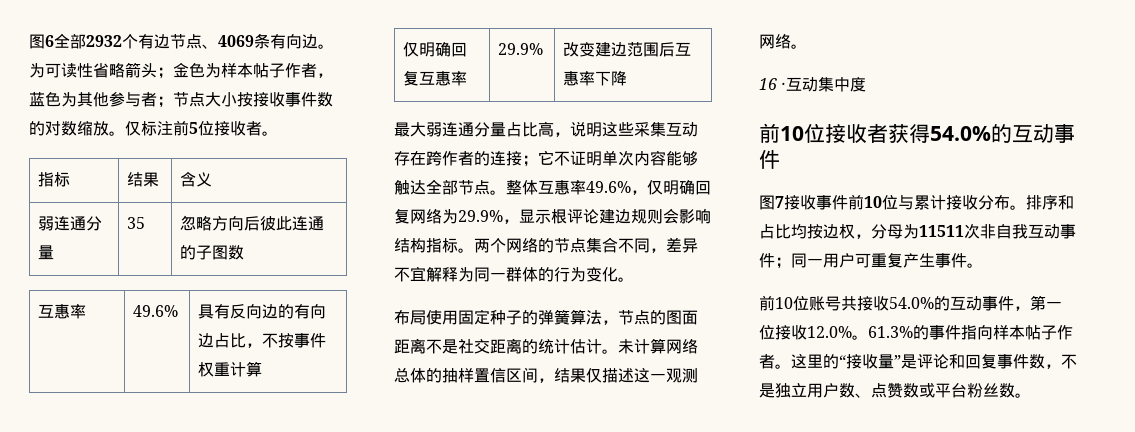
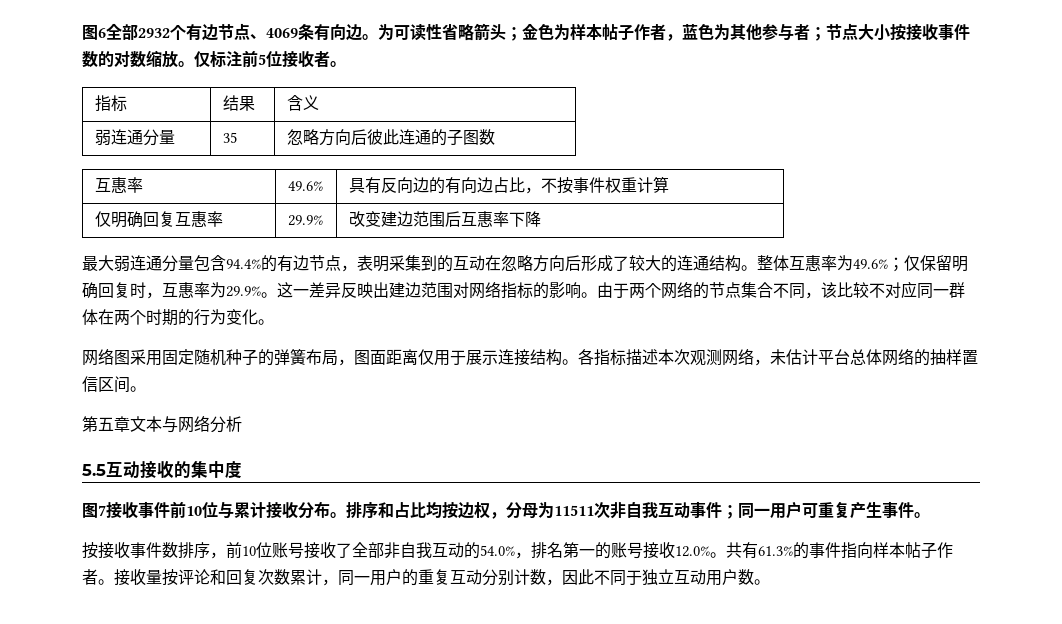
- 最大弱连通分量占比高，说明这些采集互动存在跨作者的连接；它不证明单次内容能够触达全部节点。整体互惠率49.6%，仅明确回复网络为29.9%，显示根评论建边规则会影响结构指标。两个网络的节点集合不同，差异不宜解释为同一群体的行为变化。
- 布局使用固定种子的弹簧算法，节点的图面距离不是社交距离的统计估计。未计算网络总体的抽样置信区间，结果仅描述这一观测网络。
- 16 ·互动集中度
- 前10位接收者获得54.0%的互动事件
+ 最大弱连通分量包含94.4%的有边节点，表明采集到的互动在忽略方向后形成了较大的连通结构。整体互惠率为49.6%；仅保留明确回复时，互惠率为29.9%。这一差异反映出建边范围对网络指标的影响。由于两个网络的节点集合不同，该比较不对应同一群体在两个时期的行为变化。
+ 网络图采用固定随机种子的弹簧布局，图面距离仅用于展示连接结构。各指标描述本次观测网络，未估计平台总体网络的抽样置信区间。
+ 第五章文本与网络分析
+ 5.5互动接收的集中度
- 前10位账号共接收54.0%的互动事件，第一位接收12.0%。
+ 按接收事件数排序，前10位账号接收了全部非自我互动的54.0%，排名第一的账号接收12.0%。
- 61.3%的事件指向样本帖子作者。
+ 共有61.3%的事件指向样本帖子作者。
- 这里的“接收量”是评论和回复事件数，不是独立用户数、点赞数或平台粉丝数。
+ 接收量按评论和回复次数累计，同一用户的重复互动分别计数，因此不同于独立互动用户数。

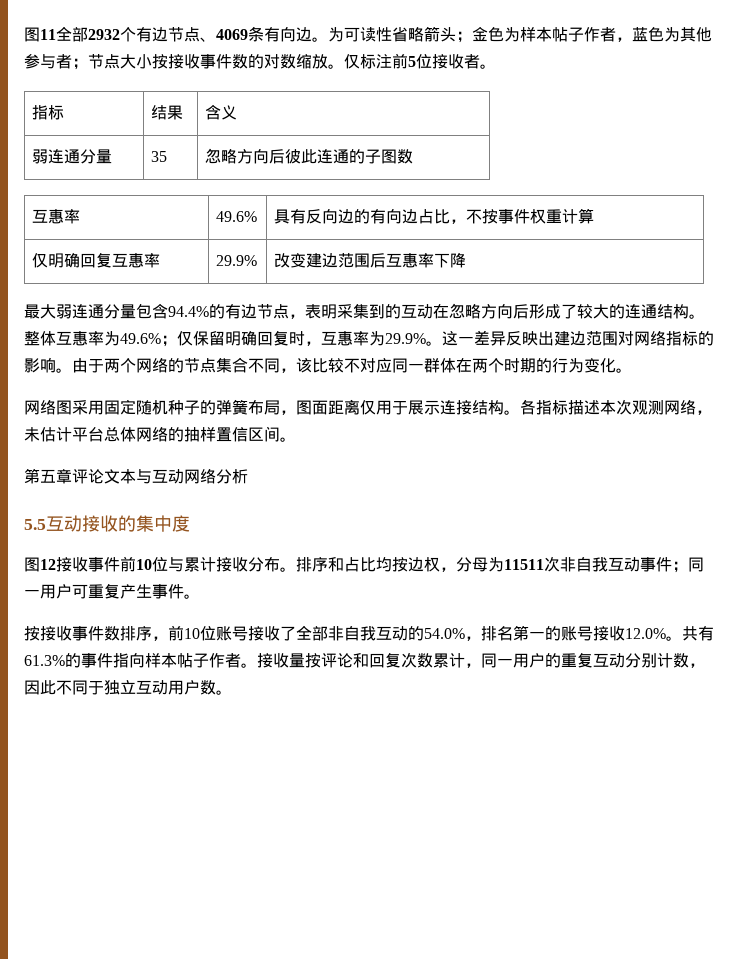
- 图6全部2932个有边节点、4069条有向边。
+ 图11全部2932个有边节点、4069条有向边。
- 第五章文本与网络分析
+ 第五章评论文本与互动网络分析
- 图7接收事件前10位与累计接收分布。
+ 图12接收事件前10位与累计接收分布。

